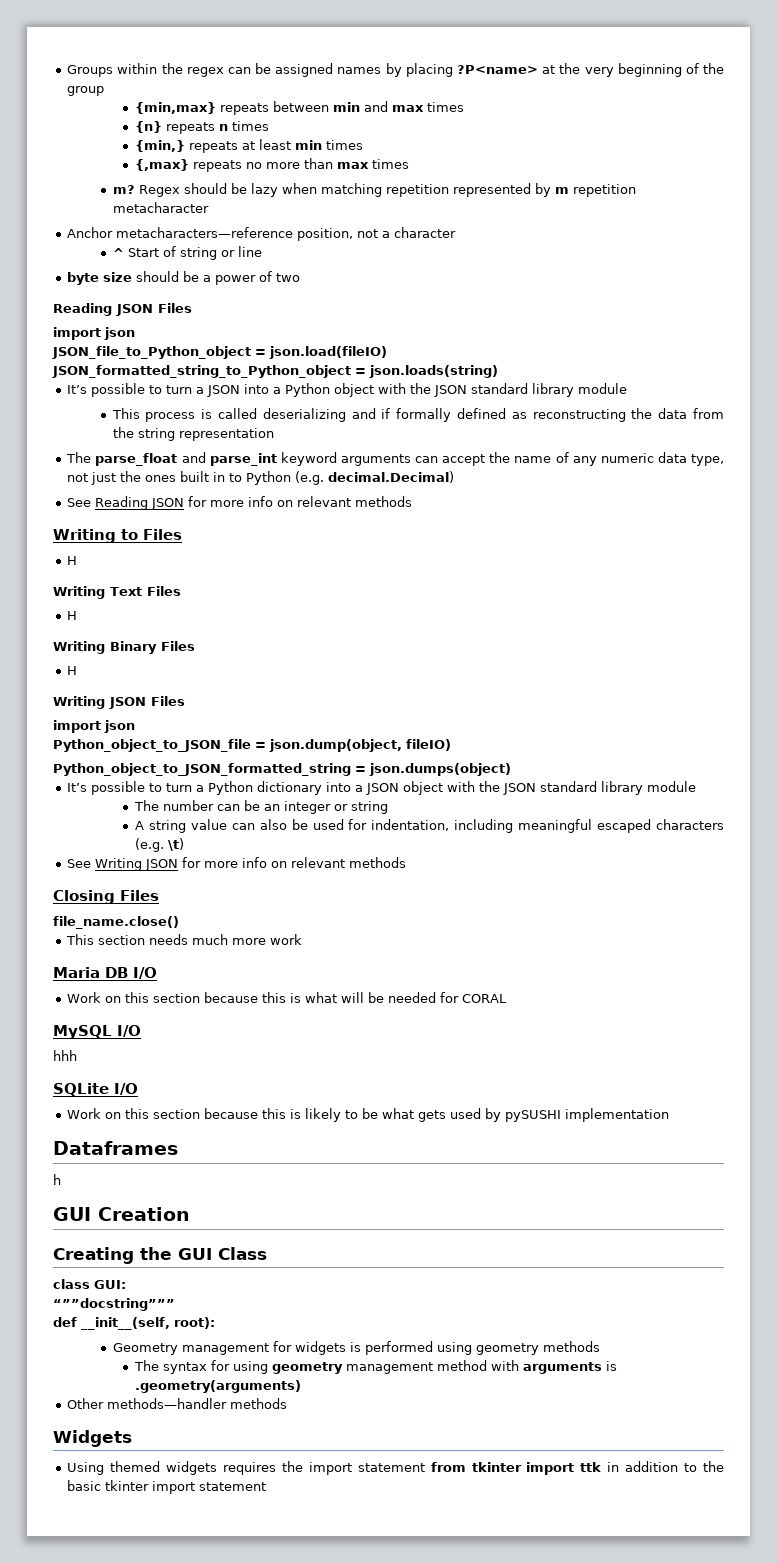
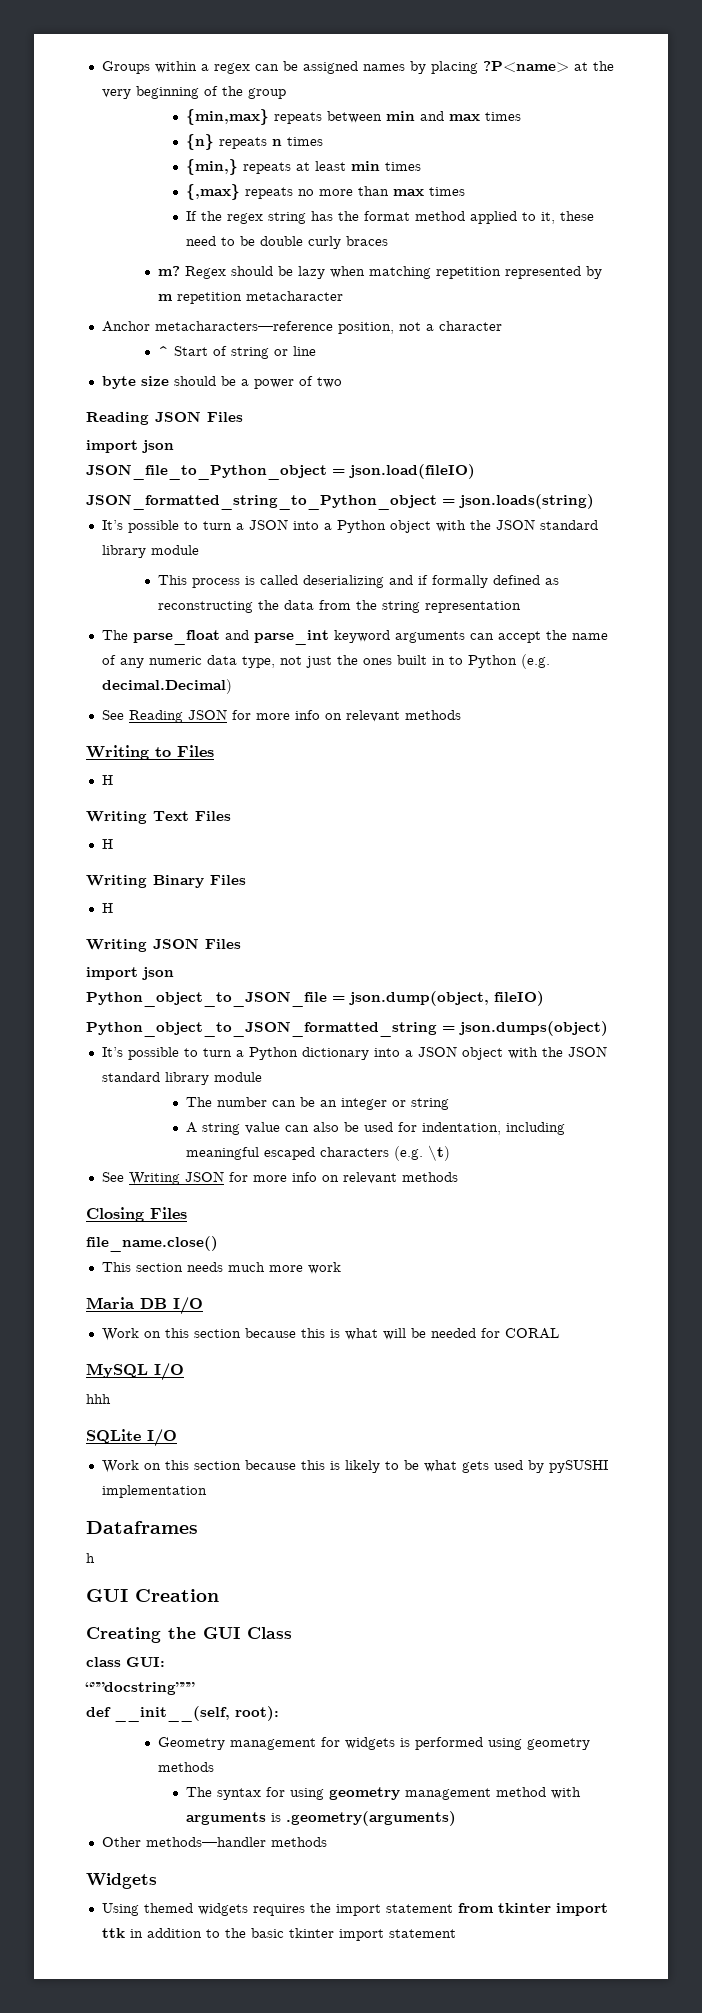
- Groups within the regex can be assigned names by placing ?P<name> at the very beginning of the group
+ Groups within a regex can be assigned names by placing ?P<name> at the very beginning of the group
+ If the regex string has the format method applied to it, these need to be double curly braces

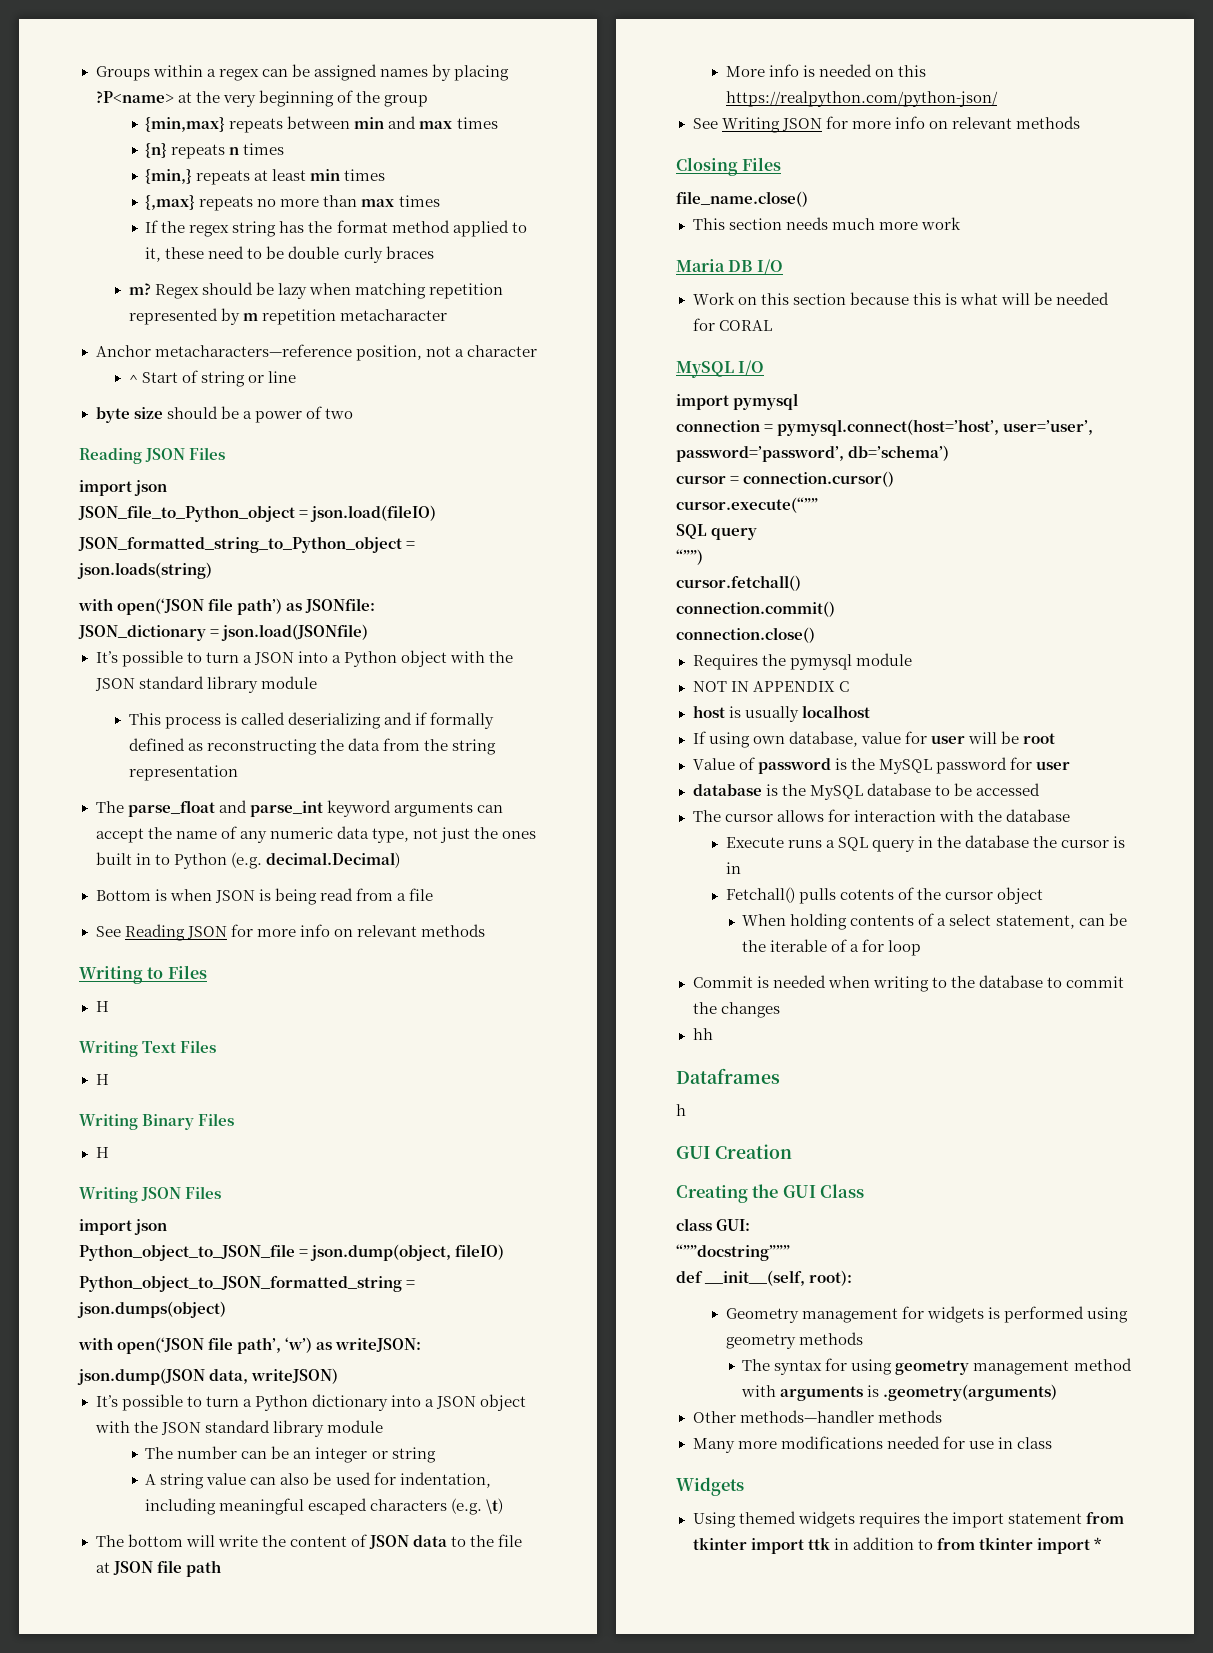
+ with open(‘JSON file path’) as JSONfile:
+ JSON_dictionary = json.load(JSONfile)
+ Bottom is when JSON is being read from a file
+ with open(‘JSON file path’, ‘w’) as writeJSON:
+ json.dump(JSON data, writeJSON)
+ The bottom will write the content of JSON data to the file at JSON file path
+ More info is needed on this https://realpython.com/python-json/
- hhh
- SQLite I/O
- Work on this section because this is likely to be what gets used by pySUSHI implementation
+ import pymysql
+ connection = pymysql.connect(host=’host’, user=’user’, password=’password’, db=’schema’)
+ cursor = connection.cursor()
+ cursor.execute(“””
+ SQL query
+ “””)
+ cursor.fetchall()
+ connection.commit()
+ connection.close()
+ Requires the pymysql module
+ NOT IN APPENDIX C
+ host is usually localhost
+ If using own database, value for user will be root
+ Value of password is the MySQL password for user
+ database is the MySQL database to be accessed
+ The cursor allows for interaction with the database
+ Execute runs a SQL query in the database the cursor is in
+ Fetchall() pulls cotents of the cursor object
+ When holding contents of a select statement, can be the iterable of a for loop
+ Commit is needed when writing to the database to commit the changes
+ hh
+ Many more modifications needed for use in class
- Using themed widgets requires the import statement from tkinter import ttk in addition to the basic tkinter import statement
+ Using themed widgets requires the import statement from tkinter import ttk in addition to from tkinter import *

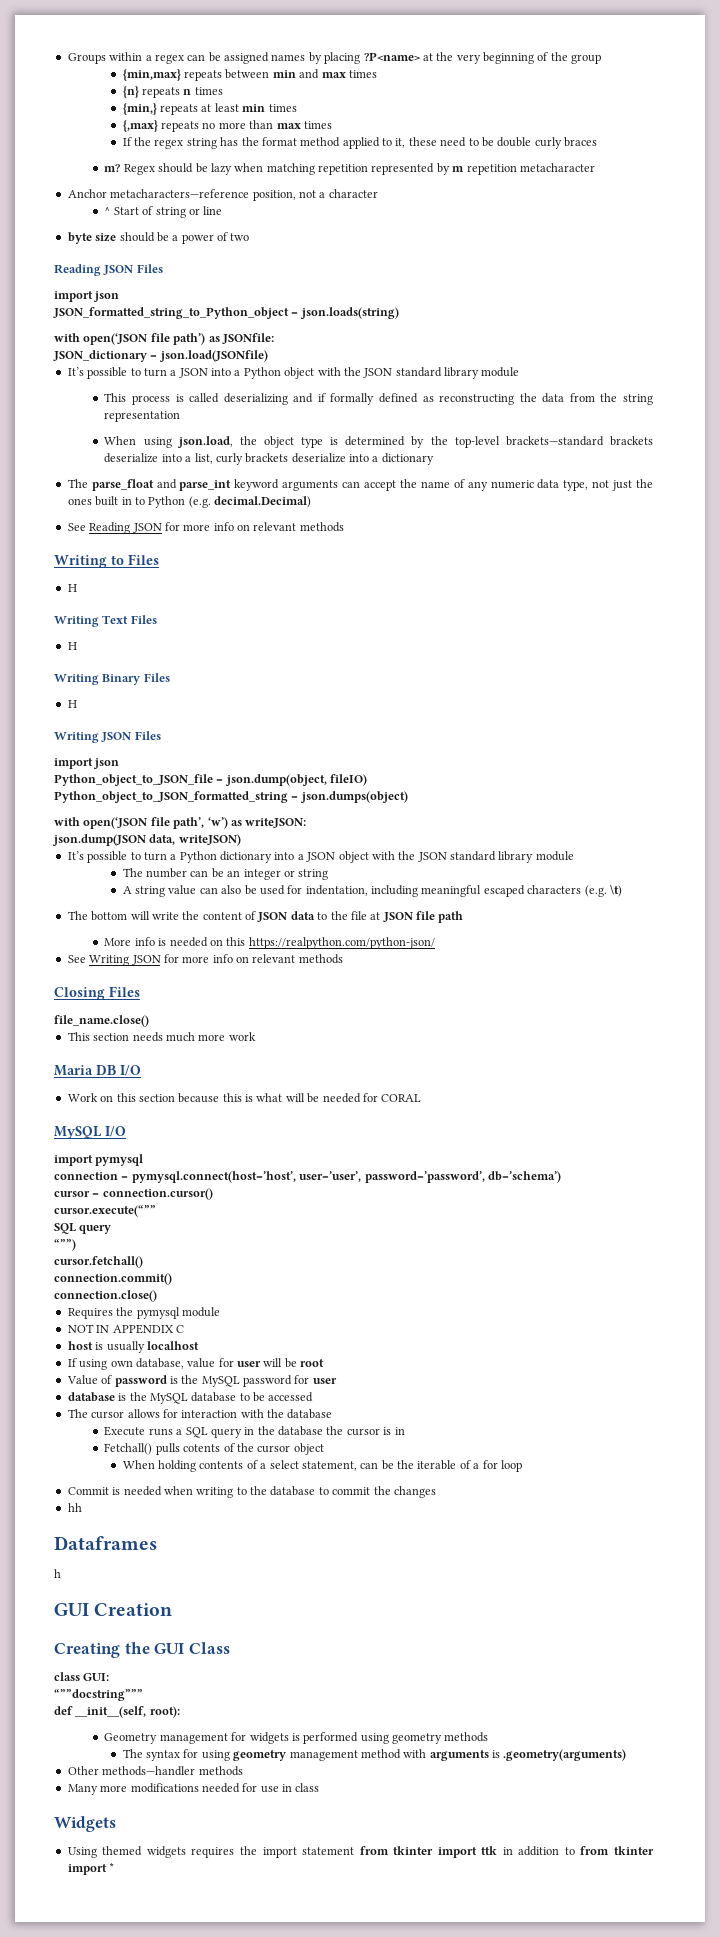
- JSON_file_to_Python_object = json.load(fileIO)
+ When using json.load, the object type is determined by the top-level brackets—standard brackets deserialize into a list, curly brackets deserialize into a dictionary
- Bottom is when JSON is being read from a file

